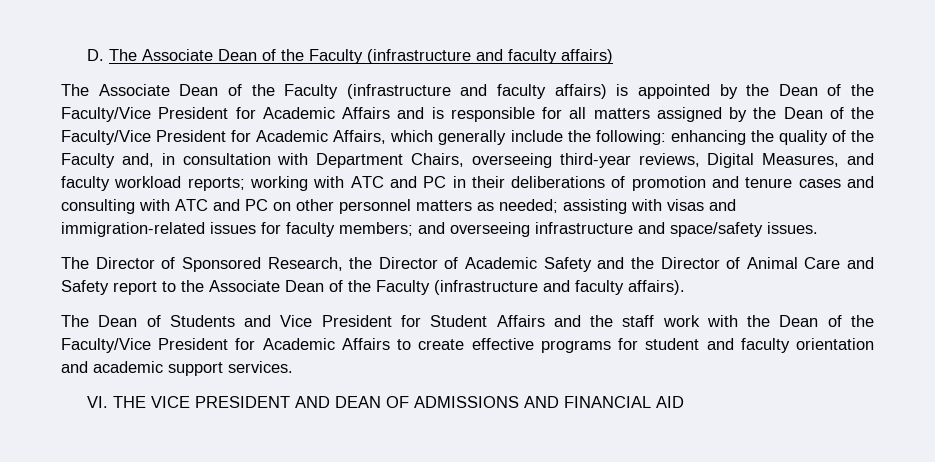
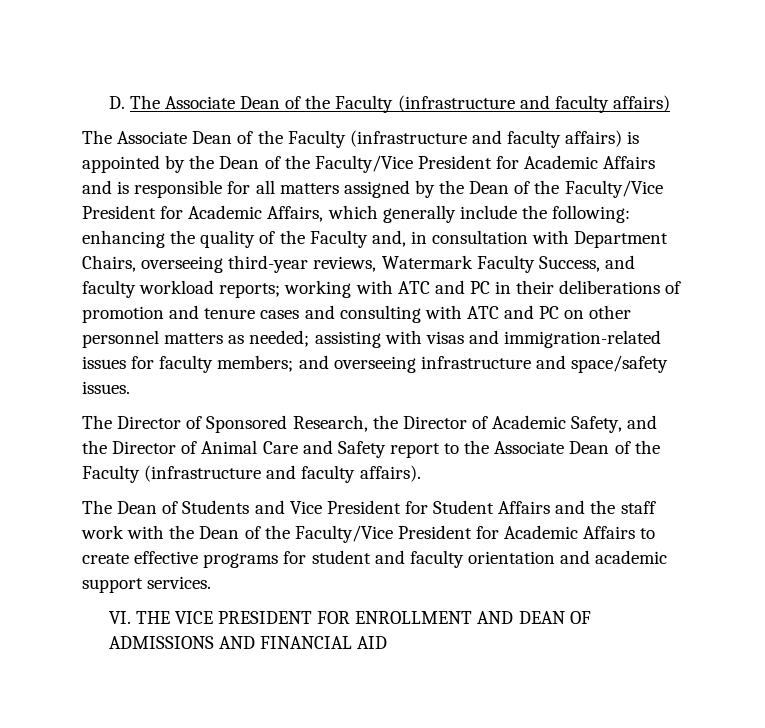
- enhancing the quality of the Faculty and, in consultation with Department Chairs, overseeing third-year reviews, Digital Measures, and faculty workload reports;
+ enhancing the quality of the Faculty and, in consultation with Department Chairs, overseeing third-year reviews, Watermark Faculty Success, and faculty workload reports;
- The Director of Sponsored Research, the Director of Academic Safety and the Director of Animal Care and Safety report to the Associate Dean of the Faculty (infrastructure and faculty affairs).
+ The Director of Sponsored Research, the Director of Academic Safety, and the Director of Animal Care and Safety report to the Associate Dean of the Faculty (infrastructure and faculty affairs).
- VI. THE VICE PRESIDENT AND DEAN OF ADMISSIONS AND FINANCIAL AID
+ VI. THE VICE PRESIDENT FOR ENROLLMENT AND DEAN OF ADMISSIONS AND FINANCIAL AID

